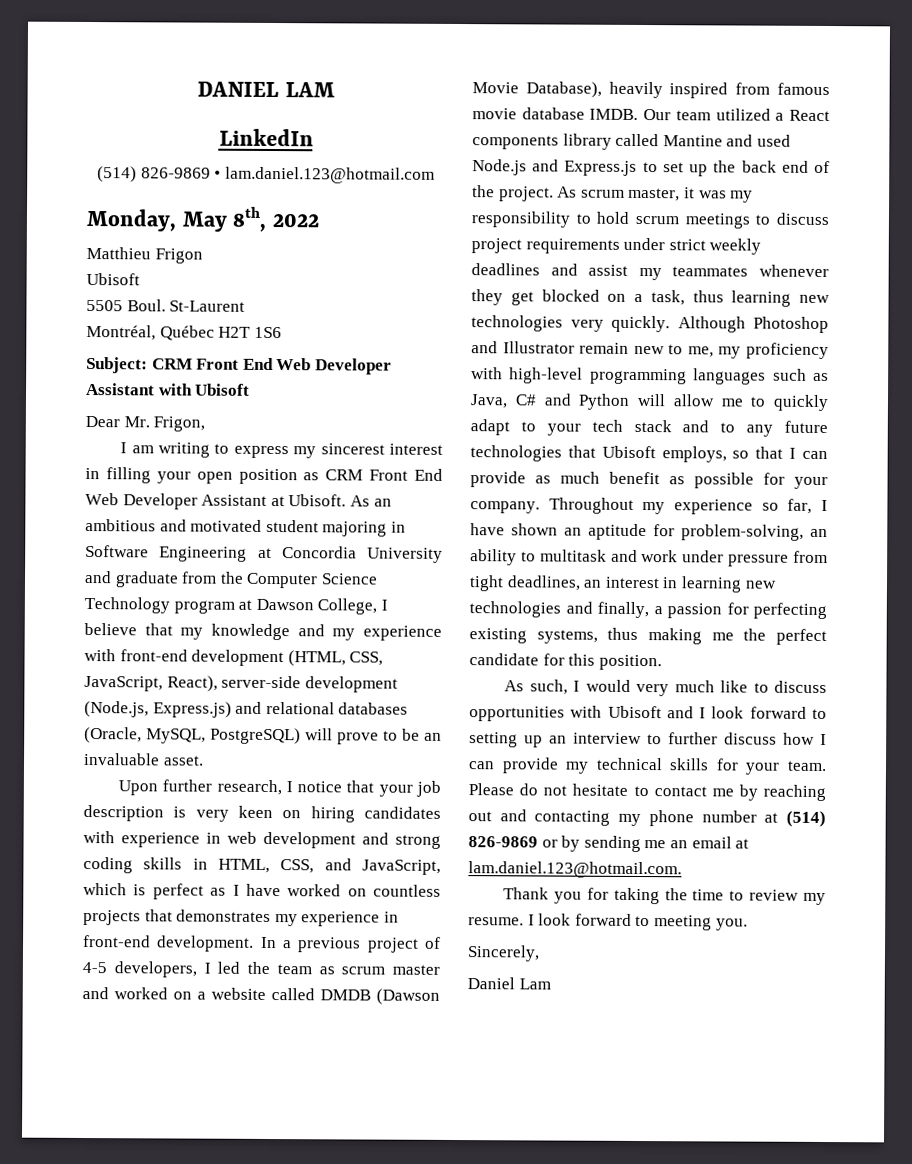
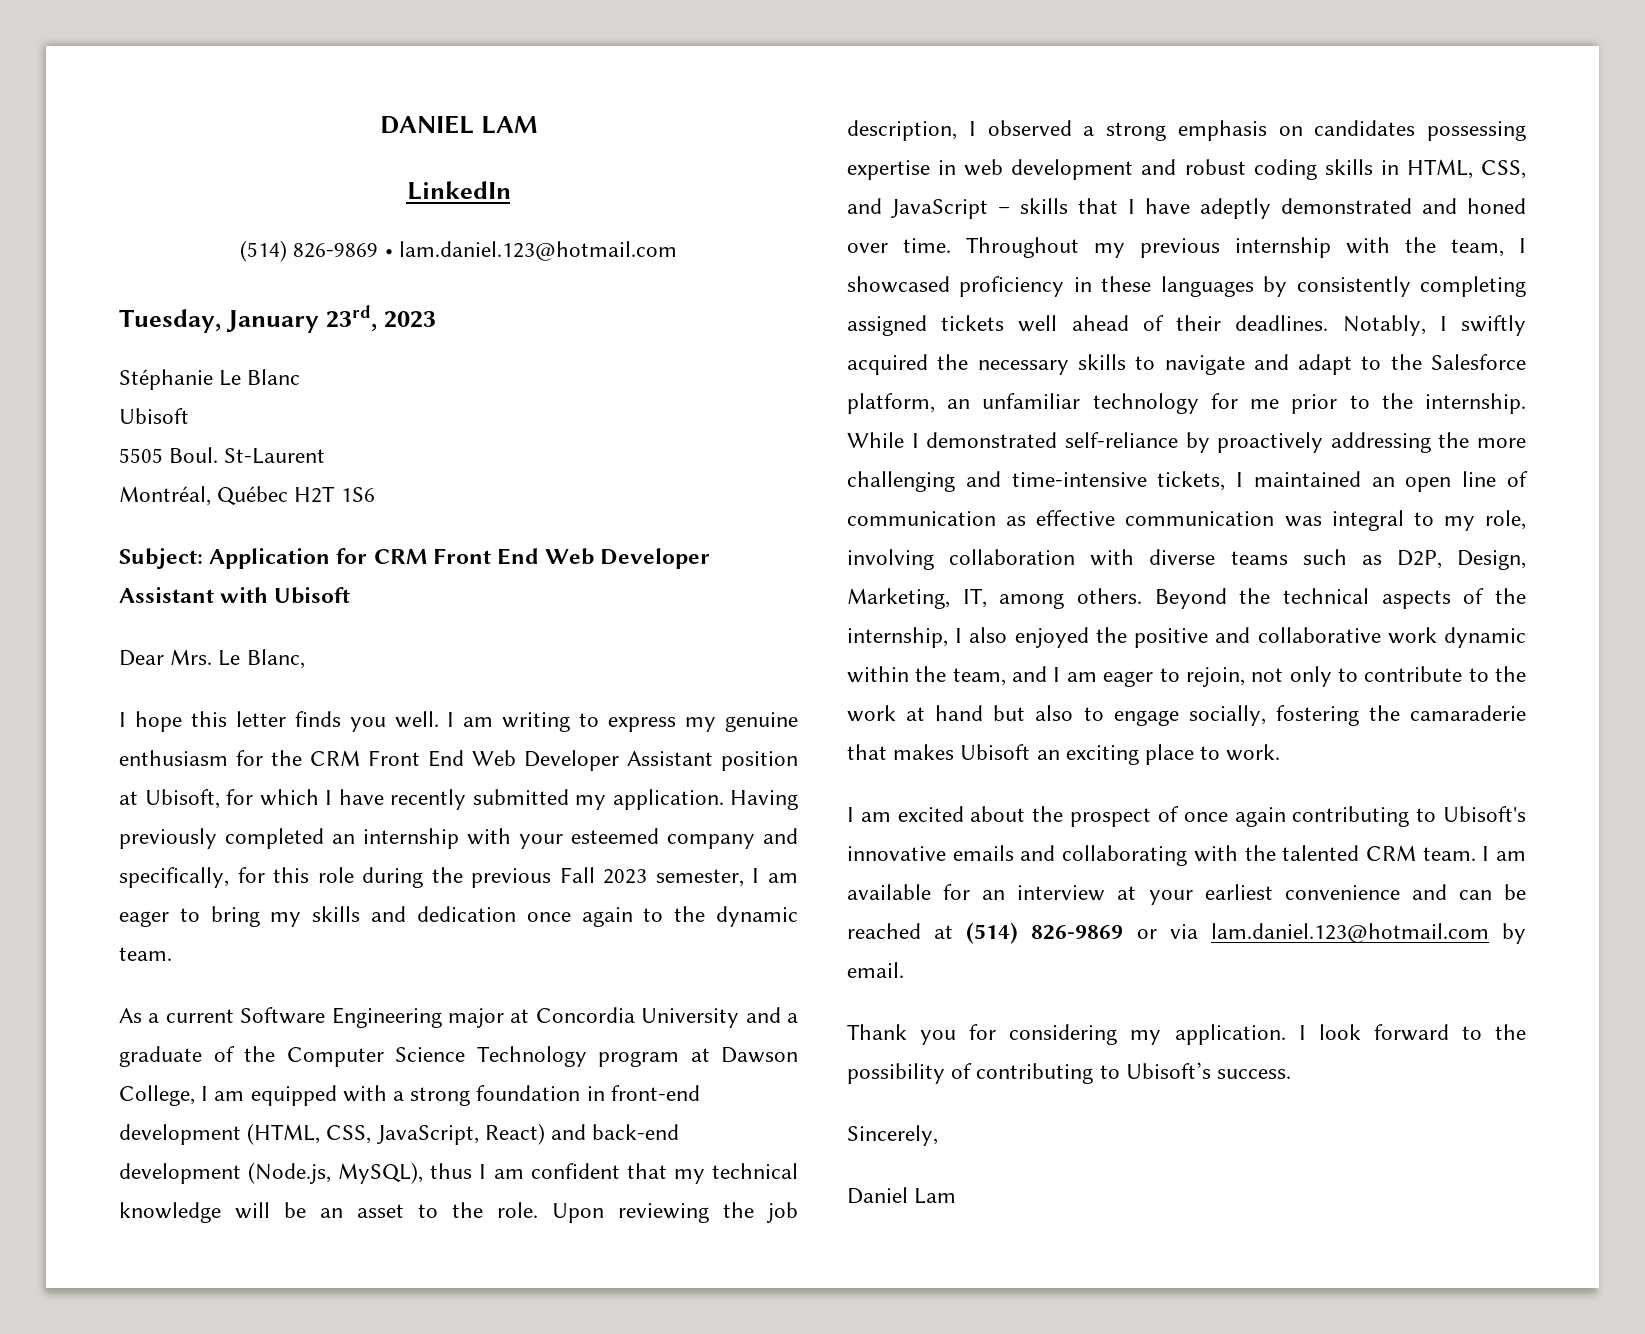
- Monday, May 8th, 2022
- Matthieu Frigon
+ Tuesday, January 23rd, 2023
+ Stéphanie Le Blanc
- Subject: CRM Front End Web Developer Assistant with Ubisoft
+ Subject: Application for CRM Front End Web Developer Assistant with Ubisoft
- Dear Mr. Frigon,
- I am writing to express my sincerest interest in filling your open position as CRM Front End Web Developer Assistant at Ubisoft. As an ambitious and motivated student majoring in Software Engineering at Concordia University and graduate from the Computer Science Technology program at Dawson College, I believe that my knowledge and my experience with front-end development (HTML, CSS, JavaScript, React), server-side development (Node.js, Express.js) and relational databases (Oracle, MySQL, PostgreSQL) will prove to be an invaluable asset.
- Upon further research, I notice that your job description is very keen on hiring candidates with experience in web development and strong coding skills in HTML, CSS, and JavaScript, which is perfect as I have worked on countless projects that demonstrates my experience in front-end development. In a previous project of 4-5 developers, I led the team as scrum master and worked on a website called DMDB (Dawson Movie Database), heavily inspired from famous movie database IMDB. Our team utilized a React components library called Mantine and used Node.js and Express.js to set up the back end of the project. As scrum master, it was my responsibility to hold scrum meetings to discuss project requirements under strict weekly deadlines and assist my teammates whenever they get blocked on a task, thus learning new technologies very quickly. Although Photoshop and Illustrator remain new to me, my proficiency with high-level programming languages such as Java, C# and Python will allow me to quickly adapt to your tech stack and to any future technologies that Ubisoft employs, so that I can provide as much benefit as possible for your company. Throughout my experience so far, I have shown an aptitude for problem-solving, an ability to multitask and work under pressure from tight deadlines, an interest in learning new technologies and finally, a passion for perfecting existing systems, thus making me the perfect candidate for this position.
- As such, I would very much like to discuss opportunities with Ubisoft and I look forward to setting up an interview to further discuss how I can provide my technical skills for your team. Please do not hesitate to contact me by reaching out and contacting my phone number at (514) 826-9869 or by sending me an email at lam.daniel.123@hotmail.com.
- Thank you for taking the time to review my resume. I look forward to meeting you.
+ Dear Mrs. Le Blanc,
+ I hope this letter finds you well. I am writing to express my genuine enthusiasm for the CRM Front End Web Developer Assistant position at Ubisoft, for which I have recently submitted my application. Having previously completed an internship with your esteemed company and specifically, for this role during the previous Fall 2023 semester, I am eager to bring my skills and dedication once again to the dynamic team.
+ As a current Software Engineering major at Concordia University and a graduate of the Computer Science Technology program at Dawson College, I am equipped with a strong foundation in front-end development (HTML, CSS, JavaScript, React) and back-end development (Node.js, MySQL), thus I am confident that my technical knowledge will be an asset to the role. Upon reviewing the job description, I observed a strong emphasis on candidates possessing expertise in web development and robust coding skills in HTML, CSS, and JavaScript – skills that I have adeptly demonstrated and honed over time. Throughout my previous internship with the team, I showcased proficiency in these languages by consistently completing assigned tickets well ahead of their deadlines. Notably, I swiftly acquired the necessary skills to navigate and adapt to the Salesforce platform, an unfamiliar technology for me prior to the internship. While I demonstrated self-reliance by proactively addressing the more challenging and time-intensive tickets, I maintained an open line of communication as effective communication was integral to my role, involving collaboration with diverse teams such as D2P, Design, Marketing, IT, among others. Beyond the technical aspects of the internship, I also enjoyed the positive and collaborative work dynamic within the team, and I am eager to rejoin, not only to contribute to the work at hand but also to engage socially, fostering the camaraderie that makes Ubisoft an exciting place to work.
+ I am excited about the prospect of once again contributing to Ubisoft's innovative emails and collaborating with the talented CRM team. I am available for an interview at your earliest convenience and can be reached at (514) 826-9869 or via lam.daniel.123@hotmail.com by email.
+ Thank you for considering my application. I look forward to the possibility of contributing to Ubisoft’s success.

